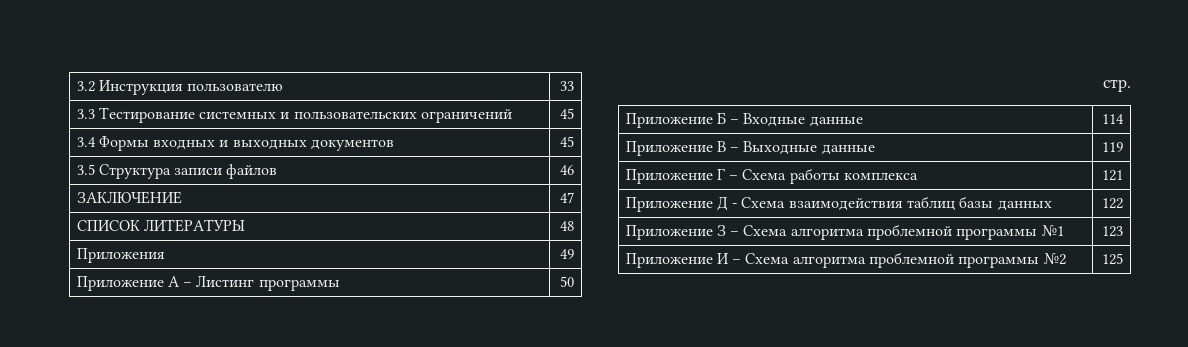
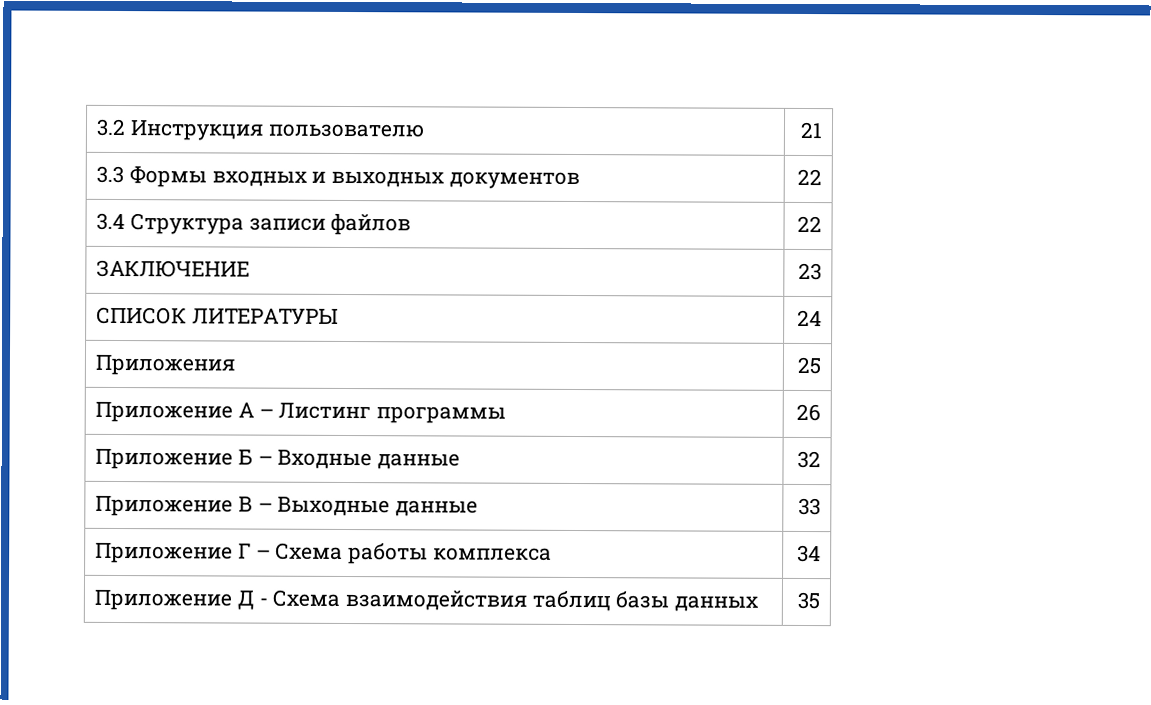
- 3.2 Инструкция пользователю | 33
+ 3.2 Инструкция пользователю | 21
- 3.3 Тестирование системных и пользовательских ограничений | 45
- 3.4 Формы входных и выходных документов | 45
- 3.5 Структура записи файлов | 46
+ 3.3 Формы входных и выходных документов | 22
+ 3.4 Структура записи файлов | 22
- ЗАКЛЮЧЕНИЕ | 47
+ ЗАКЛЮЧЕНИЕ | 23
- СПИСОК ЛИТЕРАТУРЫ | 48
+ СПИСОК ЛИТЕРАТУРЫ | 24
- Приложения | 49
+ Приложения | 25
- Приложение А – Листинг программы | 50
- стр.
+ Приложение А – Листинг программы | 26
- Приложение Б – Входные данные | 114
+ Приложение Б – Входные данные | 32
- Приложение В – Выходные данные | 119
+ Приложение В – Выходные данные | 33
- Приложение Г – Схема работы комплекса | 121
+ Приложение Г – Схема работы комплекса | 34
- Приложение Д - Схема взаимодействия таблиц базы данных | 122
- Приложение З – Схема алгоритма проблемной программы №1 | 123
- Приложение И – Схема алгоритма проблемной программы №2 | 125
+ Приложение Д - Схема взаимодействия таблиц базы данных | 35

